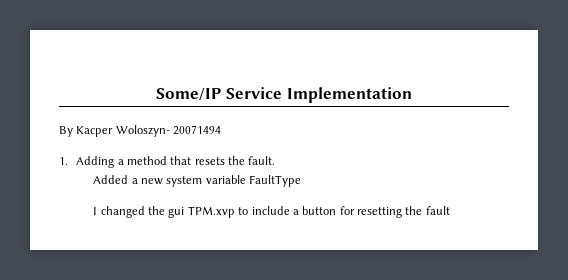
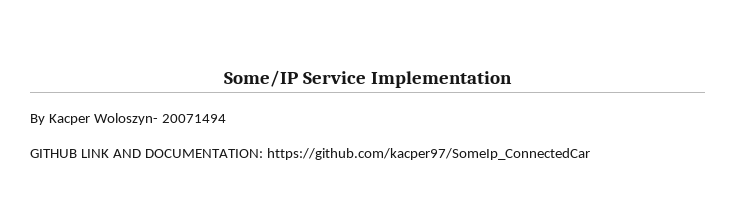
- 1. Adding a method that resets the fault.
- Added a new system variable FaultType
- I changed the gui TPM.xvp to include a button for resetting the fault
+ GITHUB LINK AND DOCUMENTATION: https://github.com/kacper97/SomeIp_ConnectedCar

